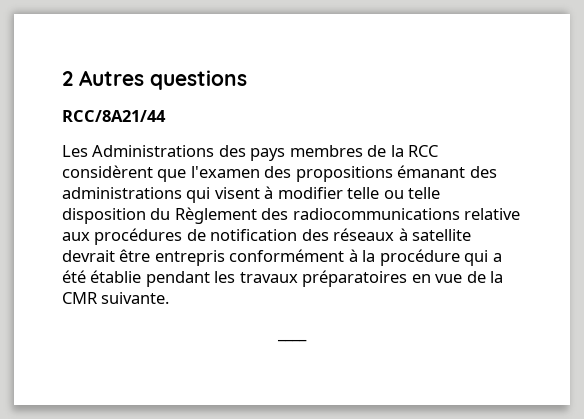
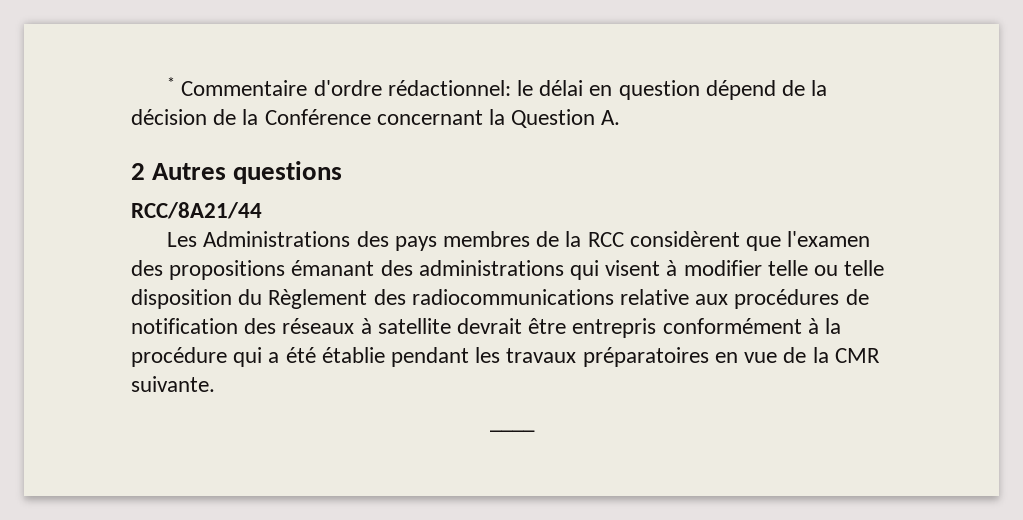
+ * Commentaire d'ordre rédactionnel: le délai en question dépend de la décision de la Conférence concernant la Question A.

